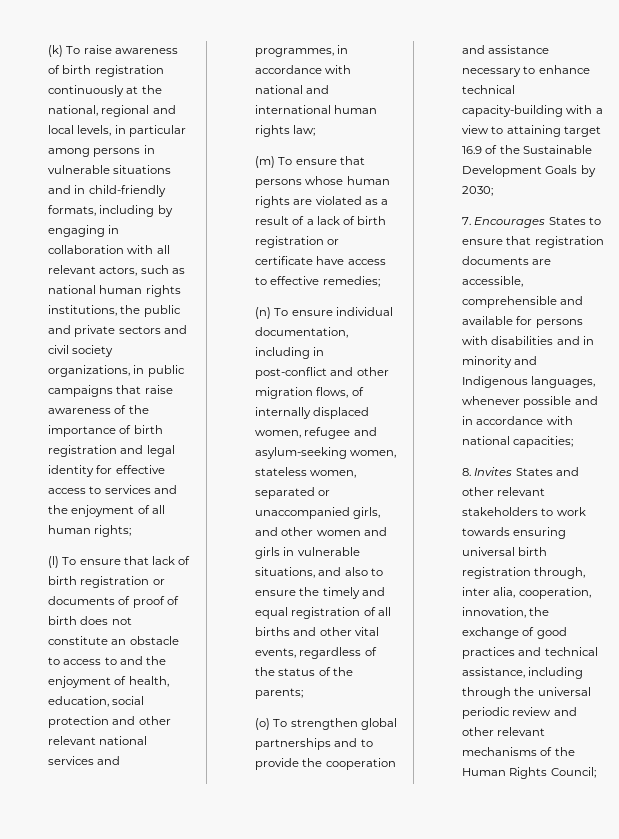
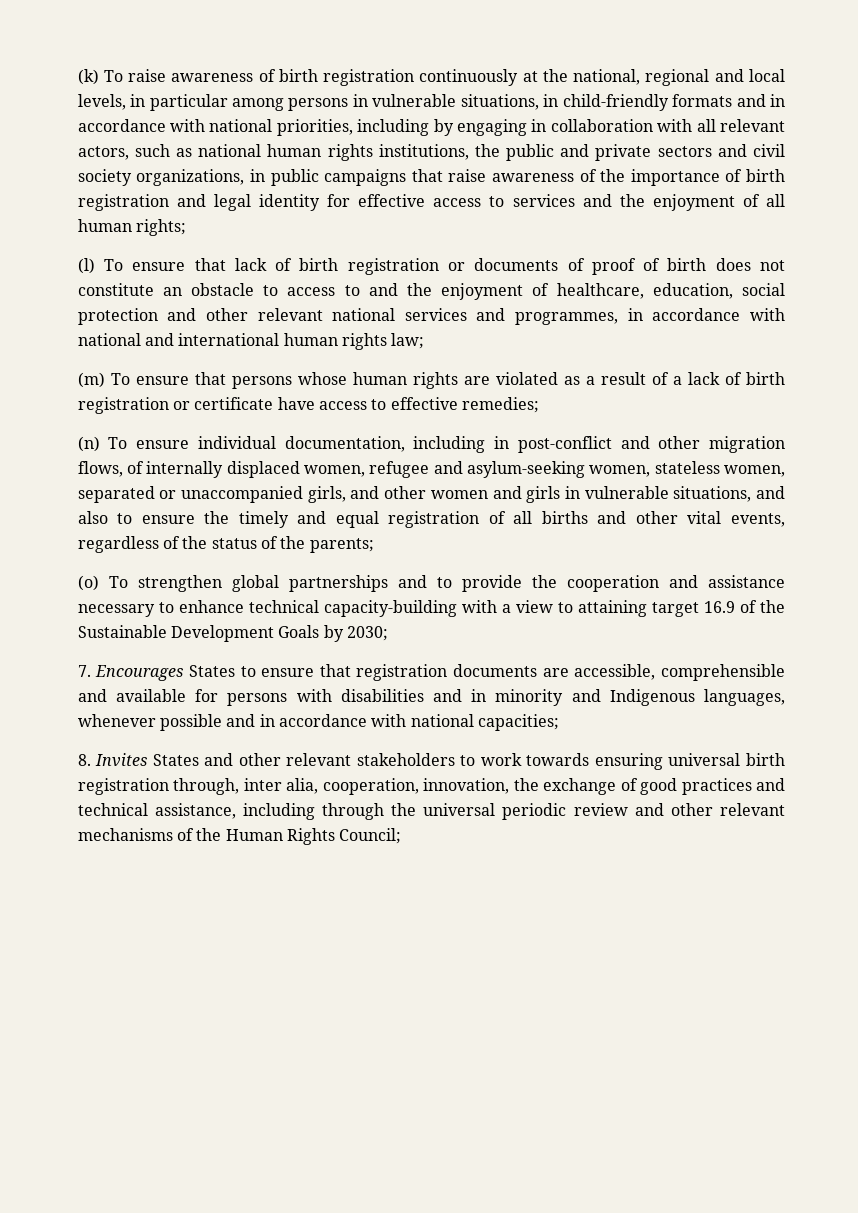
- (k) To raise awareness of birth registration continuously at the national, regional and local levels, in particular among persons in vulnerable situations and in child-friendly formats, including by engaging in collaboration with all relevant actors, such as national human rights institutions, the public and private sectors and civil society organizations, in public campaigns that raise awareness of the importance of birth registration and legal identity for effective access to services and the enjoyment of all human rights;
+ (k) To raise awareness of birth registration continuously at the national, regional and local levels, in particular among persons in vulnerable situations, in child-friendly formats and in accordance with national priorities, including by engaging in collaboration with all relevant actors, such as national human rights institutions, the public and private sectors and civil society organizations, in public campaigns that raise awareness of the importance of birth registration and legal identity for effective access to services and the enjoyment of all human rights;
- (l) To ensure that lack of birth registration or documents of proof of birth does not constitute an obstacle to access to and the enjoyment of health, education, social protection and other relevant national services and programmes, in accordance with national and international human rights law;
+ (l) To ensure that lack of birth registration or documents of proof of birth does not constitute an obstacle to access to and the enjoyment of healthcare, education, social protection and other relevant national services and programmes, in accordance with national and international human rights law;

